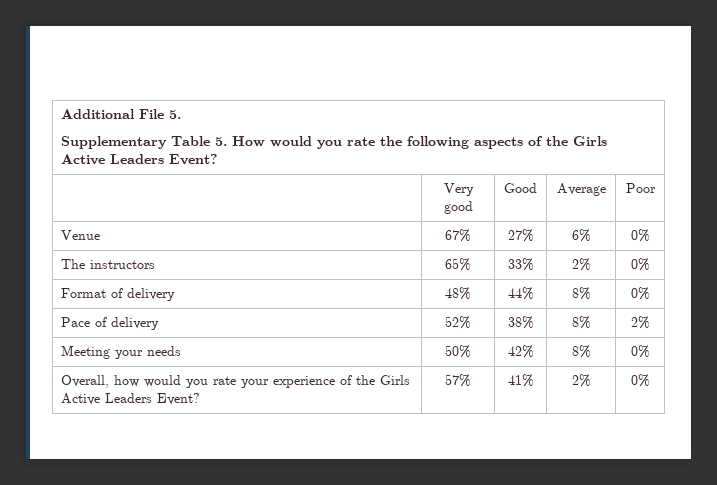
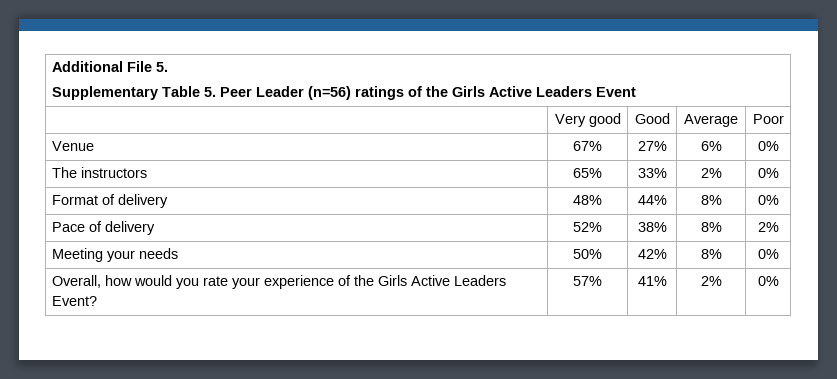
  Additional File 5.
- Supplementary Table 5. How would you rate the following aspects of the Girls Active Leaders Event?
+ Supplementary Table 5. Peer Leader (n=56) ratings of the Girls Active Leaders Event

